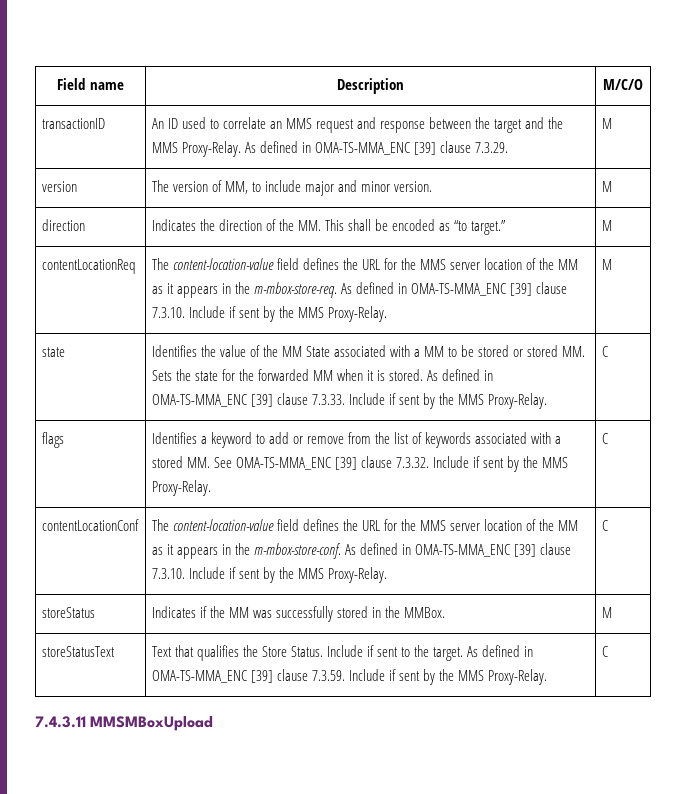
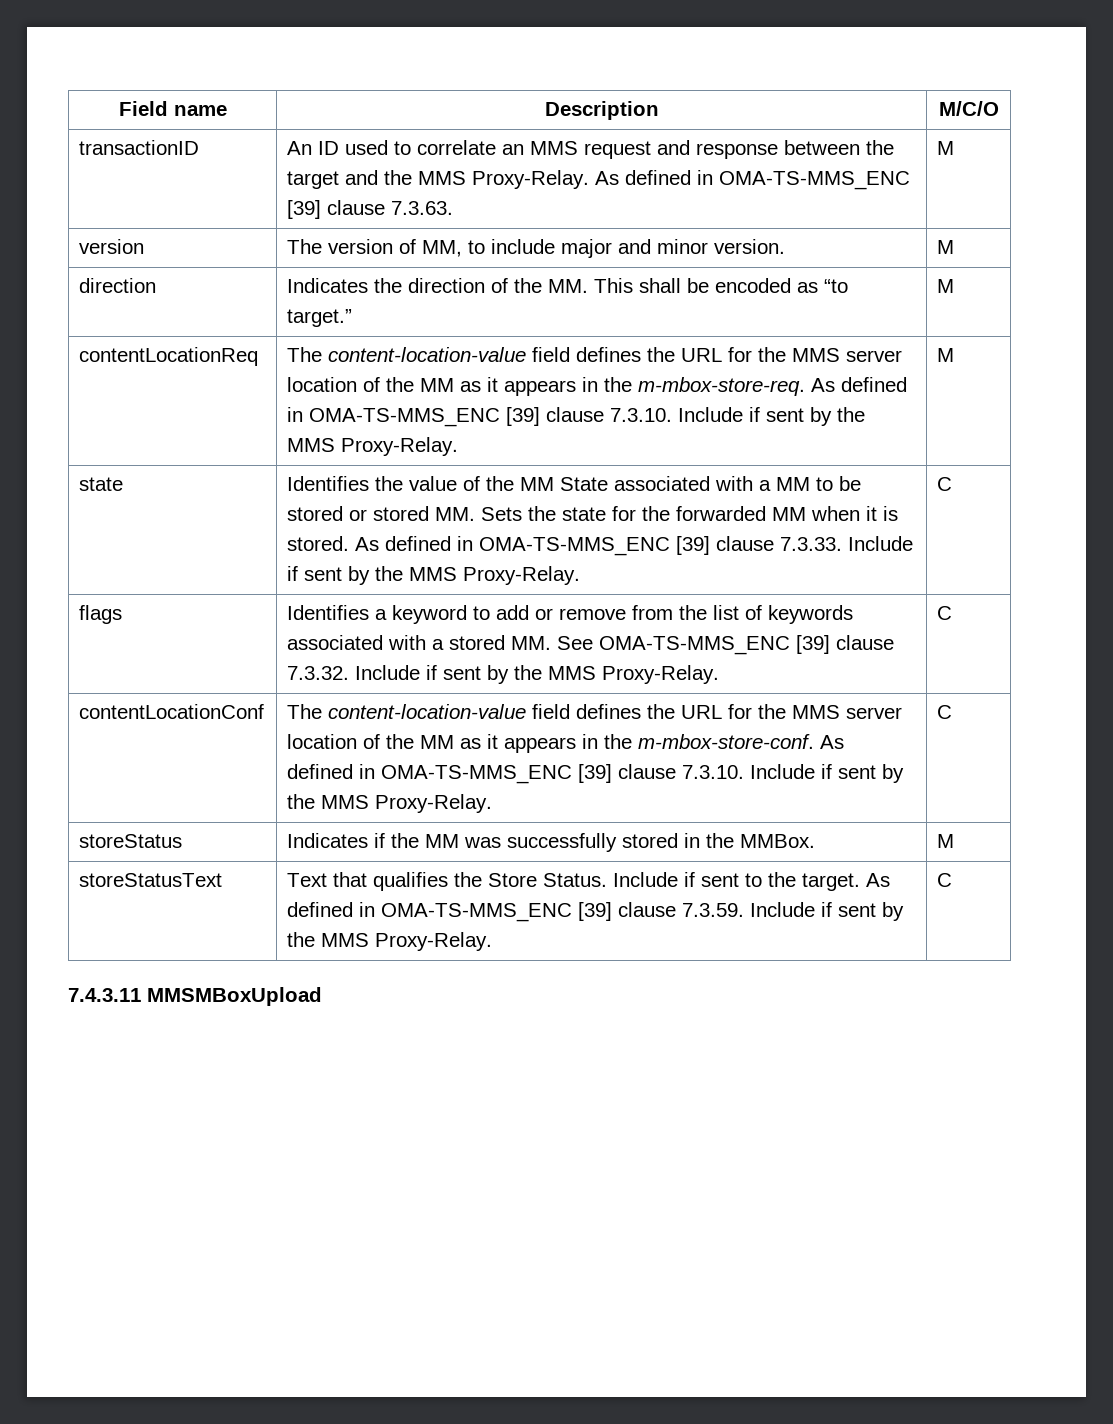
- transactionID | An ID used to correlate an MMS request and response between the target and the MMS Proxy-Relay. As defined in OMA-TS-MMA_ENC [39] clause 7.3.29. | M
+ transactionID | An ID used to correlate an MMS request and response between the target and the MMS Proxy-Relay. As defined in OMA-TS-MMS_ENC [39] clause 7.3.63. | M
- contentLocationReq | The content-location-value field defines the URL for the MMS server location of the MM as it appears in the m-mbox-store-req. As defined in OMA-TS-MMA_ENC [39] clause 7.3.10. Include if sent by the MMS Proxy-Relay. | M
+ contentLocationReq | The content-location-value field defines the URL for the MMS server location of the MM as it appears in the m-mbox-store-req. As defined in OMA-TS-MMS_ENC [39] clause 7.3.10. Include if sent by the MMS Proxy-Relay. | M
- As defined in OMA-TS-MMA_ENC [39] clause 7.3.33. Include if sent by the MMS Proxy-Relay.
+ As defined in OMA-TS-MMS_ENC [39] clause 7.3.33. Include if sent by the MMS Proxy-Relay.
- flags | Identifies a keyword to add or remove from the list of keywords associated with a stored MM. See OMA-TS-MMA_ENC [39] clause 7.3.32. Include if sent by the MMS Proxy-Relay. | C
+ flags | Identifies a keyword to add or remove from the list of keywords associated with a stored MM. See OMA-TS-MMS_ENC [39] clause 7.3.32. Include if sent by the MMS Proxy-Relay. | C
- contentLocationConf | The content-location-value field defines the URL for the MMS server location of the MM as it appears in the m-mbox-store-conf. As defined in OMA-TS-MMA_ENC [39] clause 7.3.10. Include if sent by the MMS Proxy-Relay. | C
+ contentLocationConf | The content-location-value field defines the URL for the MMS server location of the MM as it appears in the m-mbox-store-conf. As defined in OMA-TS-MMS_ENC [39] clause 7.3.10. Include if sent by the MMS Proxy-Relay. | C
- storeStatusText | Text that qualifies the Store Status. Include if sent to the target. As defined in OMA-TS-MMA_ENC [39] clause 7.3.59. Include if sent by the MMS Proxy-Relay. | C
+ storeStatusText | Text that qualifies the Store Status. Include if sent to the target. As defined in OMA-TS-MMS_ENC [39] clause 7.3.59. Include if sent by the MMS Proxy-Relay. | C

